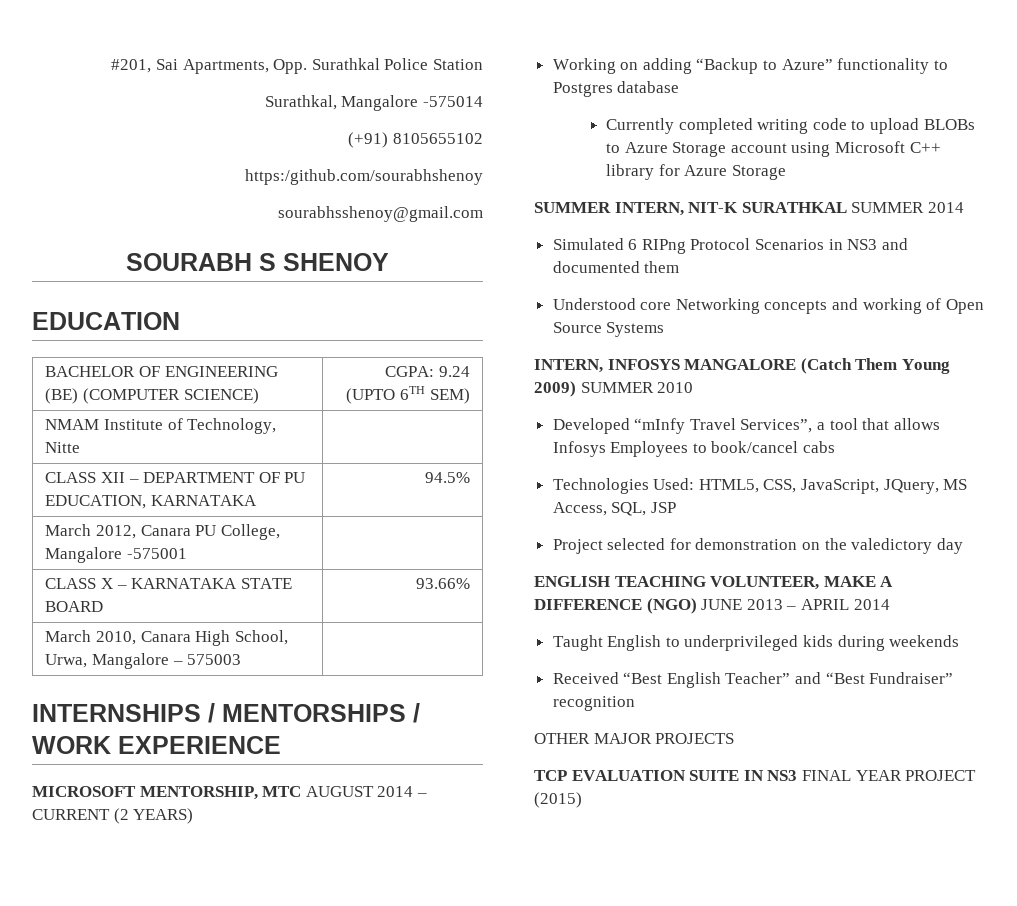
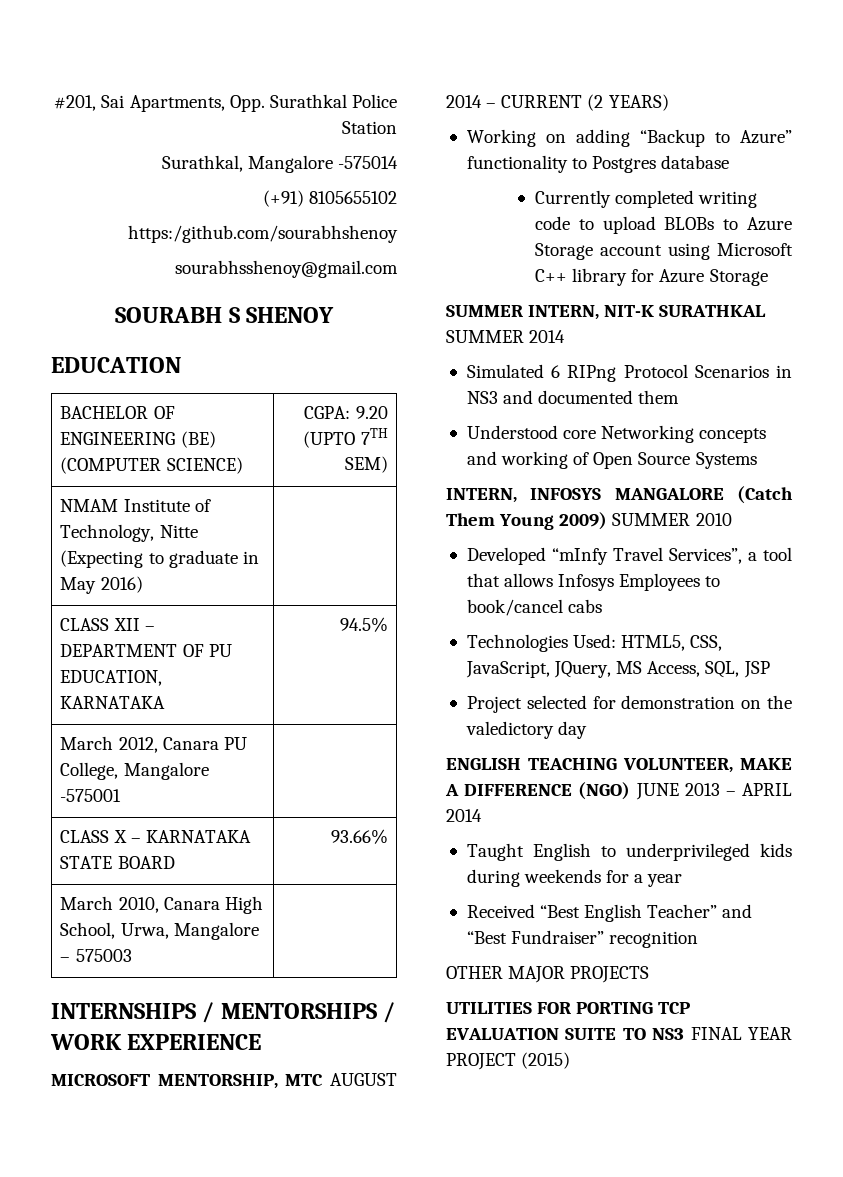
- BACHELOR OF ENGINEERING (BE) (COMPUTER SCIENCE) | CGPA: 9.24 (UPTO 6TH SEM)
+ BACHELOR OF ENGINEERING (BE) (COMPUTER SCIENCE) | CGPA: 9.20 (UPTO 7TH SEM)
- NMAM Institute of Technology, Nitte |
+ NMAM Institute of Technology, Nitte (Expecting to graduate in May 2016) |
- Taught English to underprivileged kids during weekends
+ Taught English to underprivileged kids during weekends for a year
- TCP EVALUATION SUITE IN NS3 FINAL YEAR PROJECT (2015)
+ UTILITIES FOR PORTING TCP EVALUATION SUITE TO NS3 FINAL YEAR PROJECT (2015)

